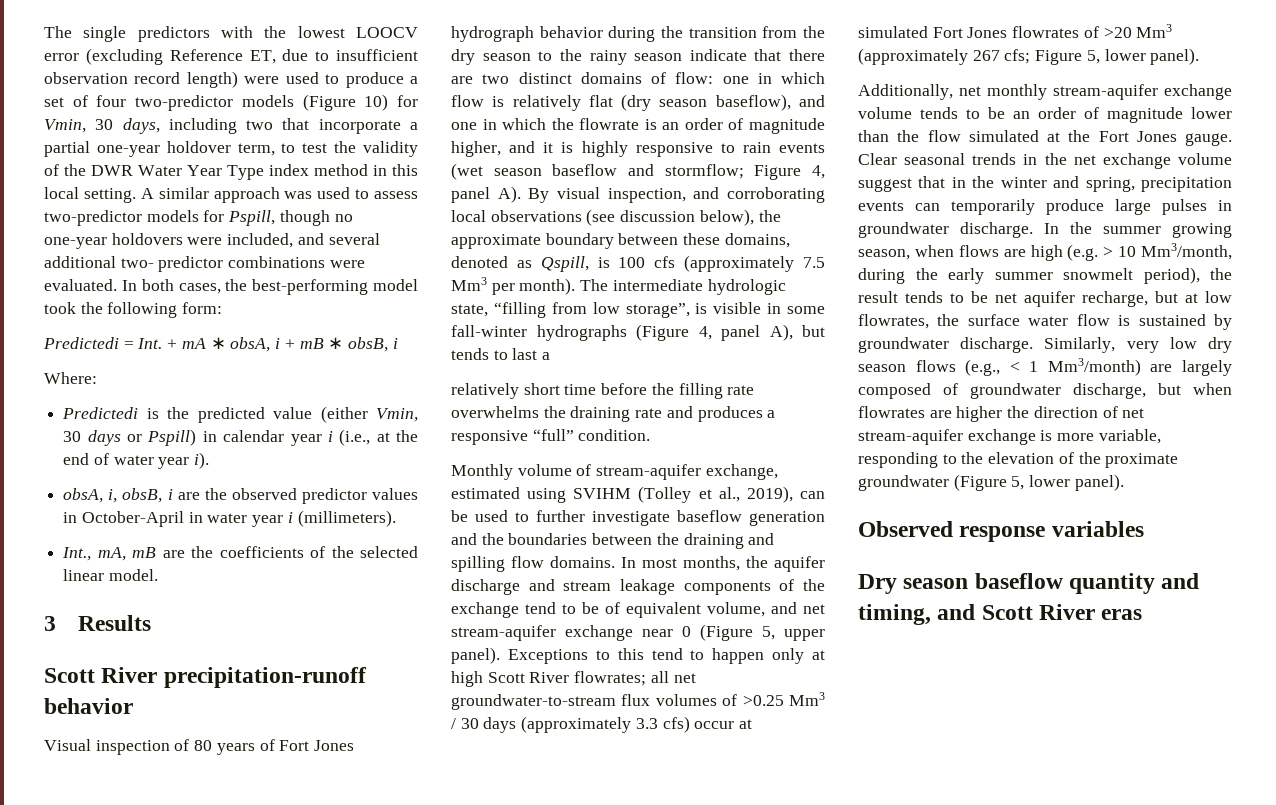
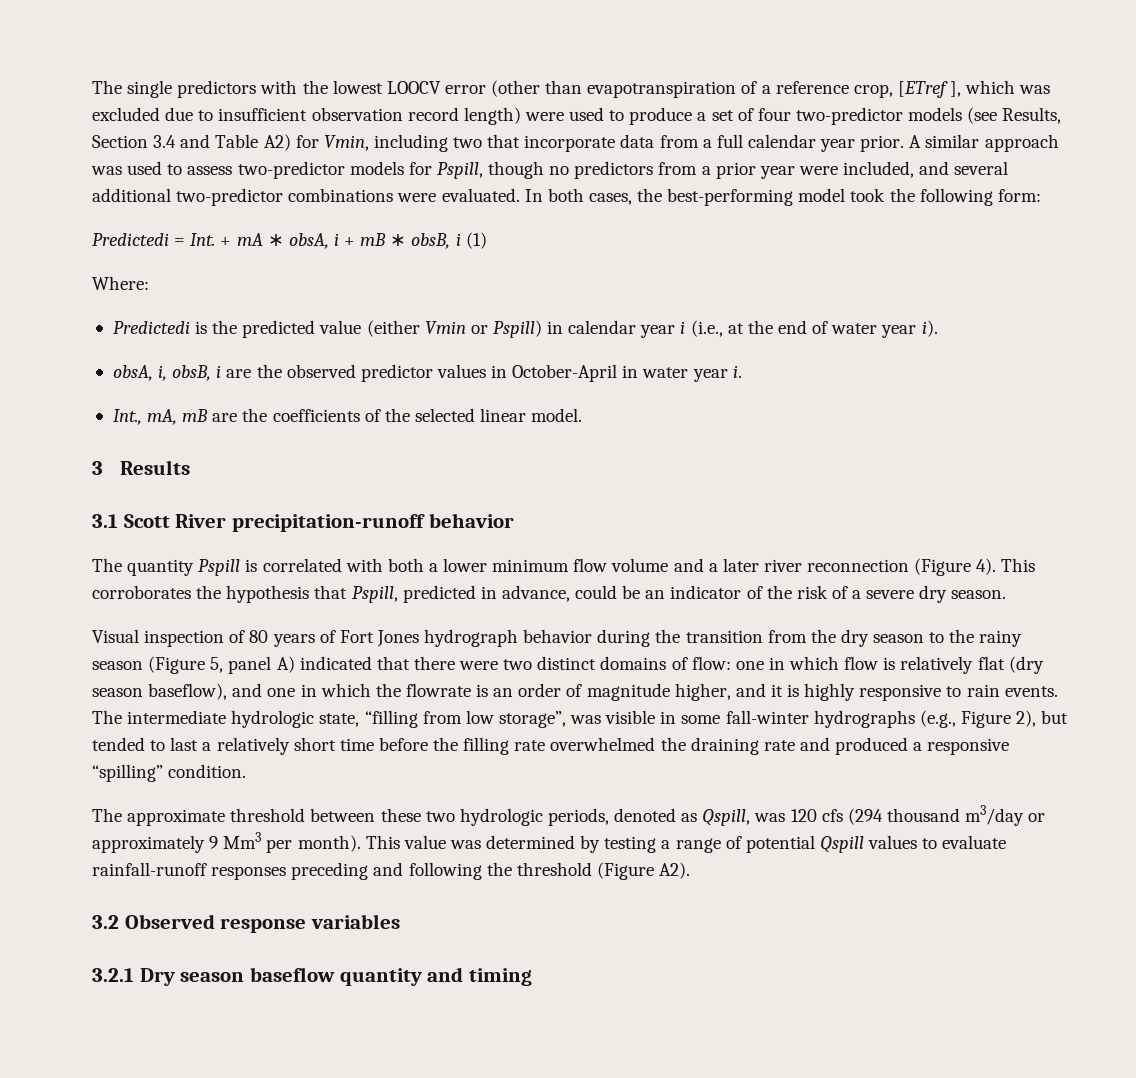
- The single predictors with the lowest LOOCV error (excluding Reference ET, due to insufficient observation record length) were used to produce a set of four two-predictor models (Figure 10) for Vmin, 30 days, including two that incorporate a partial one-year holdover term, to test the validity of the DWR Water Year Type index method in this local setting.
+ The single predictors with the lowest LOOCV error (other than evapotranspiration of a reference crop, [ETref ], which was excluded due to insufficient observation record length) were used to produce a set of four two-predictor models (see Results, Section 3.4 and Table A2) for Vmin, including two that incorporate data from a full calendar year prior.
- A similar approach was used to assess two-predictor models for Pspill, though no one-year holdovers were included, and several additional two- predictor combinations were evaluated.
+ A similar approach was used to assess two-predictor models for Pspill, though no predictors from a prior year were included, and several additional two-predictor combinations were evaluated.
- Predictedi = Int. + mA ∗ obsA, i + mB ∗ obsB, i
+ Predictedi = Int. + mA ∗ obsA, i + mB ∗ obsB, i (1)
- Predictedi is the predicted value (either Vmin, 30 days or Pspill) in calendar year i (i.e., at the end of water year i).
+ Predictedi is the predicted value (either Vmin or Pspill) in calendar year i (i.e., at the end of water year i).
- obsA, i, obsB, i are the observed predictor values in October-April in water year i (millimeters).
+ obsA, i, obsB, i are the observed predictor values in October-April in water year i.
- Scott River precipitation-runoff behavior
+ 3.1 Scott River precipitation-runoff behavior
+ The quantity Pspill is correlated with both a lower minimum flow volume and a later river reconnection (Figure 4). This corroborates the hypothesis that Pspill, predicted in advance, could be an indicator of the risk of a severe dry season.
- Visual inspection of 80 years of Fort Jones hydrograph behavior during the transition from the dry season to the rainy season indicate that there are two distinct domains of flow: one in which flow is relatively flat (dry season baseflow), and one in which the flowrate is an order of magnitude higher, and it is highly responsive to rain events (wet season baseflow and stormflow; Figure 4, panel A). By visual inspection, and corroborating local observations (see discussion below), the approximate boundary between these domains, denoted as Qspill, is 100 cfs (approximately 7.5 Mm3 per month).
+ Visual inspection of 80 years of Fort Jones hydrograph behavior during the transition from the dry season to the rainy season (Figure 5, panel A) indicated that there were two distinct domains of flow: one in which flow is relatively flat (dry season baseflow), and one in which the flowrate is an order of magnitude higher, and it is highly responsive to rain events.
- The intermediate hydrologic state, “filling from low storage”, is visible in some fall-winter hydrographs (Figure 4, panel A), but tends to last a
- relatively short time before the filling rate overwhelms the draining rate and produces a responsive “full” condition.
+ The intermediate hydrologic state, “filling from low storage”, was visible in some fall-winter hydrographs (e.g., Figure 2), but tended to last a relatively short time before the filling rate overwhelmed the draining rate and produced a responsive “spilling” condition.
- Monthly volume of stream-aquifer exchange, estimated using SVIHM (Tolley et al., 2019), can be used to further investigate baseflow generation and the boundaries between the draining and spilling flow domains. In most months, the aquifer discharge and stream leakage components of the exchange tend to be of equivalent volume, and net stream-aquifer exchange near 0 (Figure 5, upper panel). Exceptions to this tend to happen only at high Scott River flowrates; all net groundwater-to-stream flux volumes of >0.25 Mm3 / 30 days (approximately 3.3 cfs) occur at simulated Fort Jones flowrates of >20 Mm3 (approximately 267 cfs; Figure 5, lower panel).
- Additionally, net monthly stream-aquifer exchange volume tends to be an order of magnitude lower than the flow simulated at the Fort Jones gauge. Clear seasonal trends in the net exchange volume suggest that in the winter and spring, precipitation events can temporarily produce large pulses in groundwater discharge. In the summer growing season, when flows are high (e.g. > 10 Mm3/month, during the early summer snowmelt period), the result tends to be net aquifer recharge, but at low flowrates, the surface water flow is sustained by groundwater discharge. Similarly, very low dry season flows (e.g., < 1 Mm3/month) are largely composed of groundwater discharge, but when flowrates are higher the direction of net stream-aquifer exchange is more variable, responding to the elevation of the proximate groundwater (Figure 5, lower panel).
- Observed response variables
+ The approximate threshold between these two hydrologic periods, denoted as Qspill, was 120 cfs (294 thousand m3/day or approximately 9 Mm3 per month). This value was determined by testing a range of potential Qspill values to evaluate rainfall-runoff responses preceding and following the threshold (Figure A2).
+ 3.2 Observed response variables
- Dry season baseflow quantity and timing, and Scott River eras
+ 3.2.1 Dry season baseflow quantity and timing

